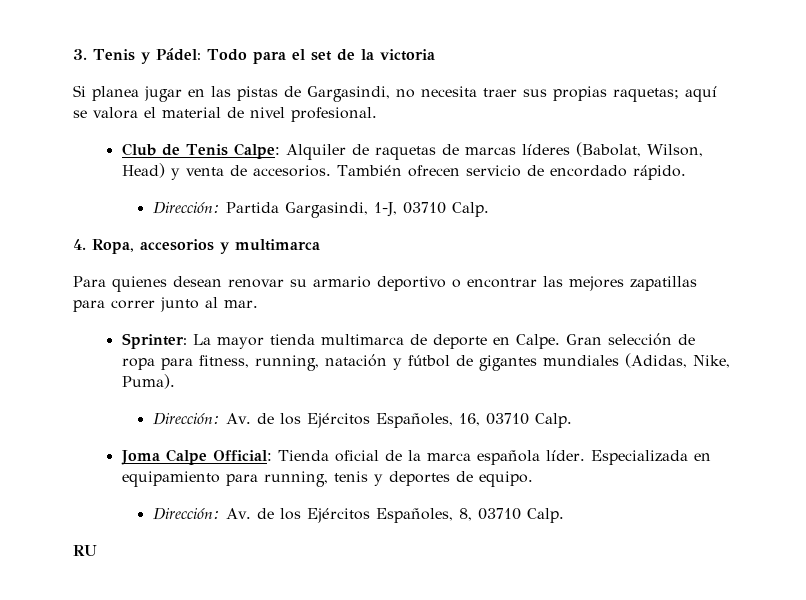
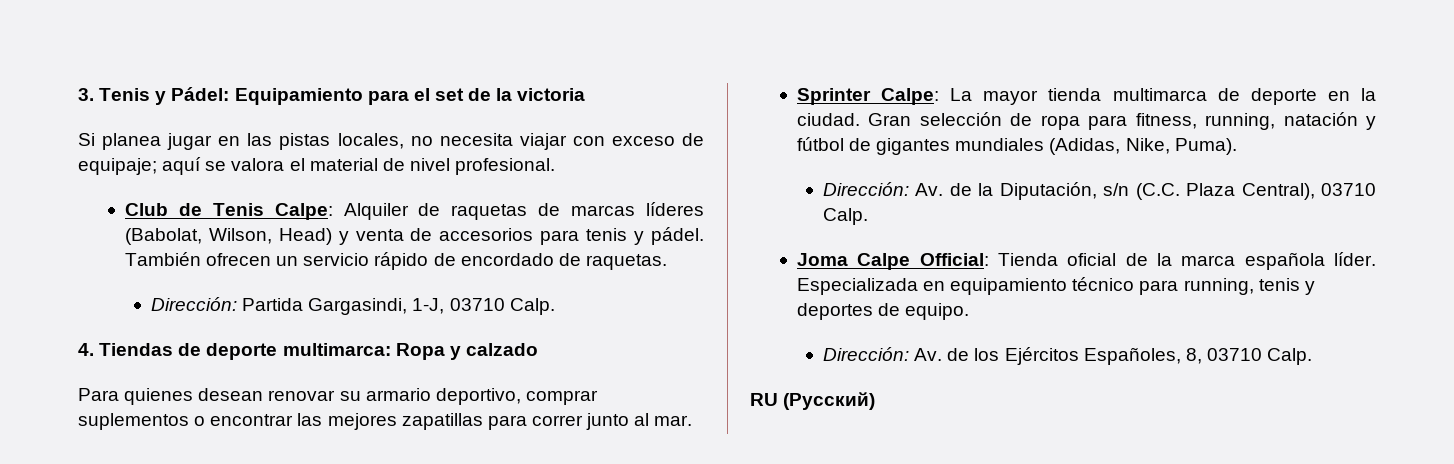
- 3. Tenis y Pádel: Todo para el set de la victoria
+ 3. Tenis y Pádel: Equipamiento para el set de la victoria
- Si planea jugar en las pistas de Gargasindi, no necesita traer sus propias raquetas; aquí se valora el material de nivel profesional.
+ Si planea jugar en las pistas locales, no necesita viajar con exceso de equipaje; aquí se valora el material de nivel profesional.
- Club de Tenis Calpe: Alquiler de raquetas de marcas líderes (Babolat, Wilson, Head) y venta de accesorios. También ofrecen servicio de encordado rápido.
+ Club de Tenis Calpe: Alquiler de raquetas de marcas líderes (Babolat, Wilson, Head) y venta de accesorios para tenis y pádel. También ofrecen un servicio rápido de encordado de raquetas.
- 4. Ropa, accesorios y multimarca
+ 4. Tiendas de deporte multimarca: Ropa y calzado
- Para quienes desean renovar su armario deportivo o encontrar las mejores zapatillas para correr junto al mar.
+ Para quienes desean renovar su armario deportivo, comprar suplementos o encontrar las mejores zapatillas para correr junto al mar.
- Sprinter: La mayor tienda multimarca de deporte en Calpe.
+ Sprinter Calpe: La mayor tienda multimarca de deporte en la ciudad.
- Dirección: Av. de los Ejércitos Españoles, 16, 03710 Calp.
+ Dirección: Av. de la Diputación, s/n (C.C. Plaza Central), 03710 Calp.
- Especializada en equipamiento para running, tenis y deportes de equipo.
+ Especializada en equipamiento técnico para running, tenis y deportes de equipo.
- RU
+ RU (Русский)

